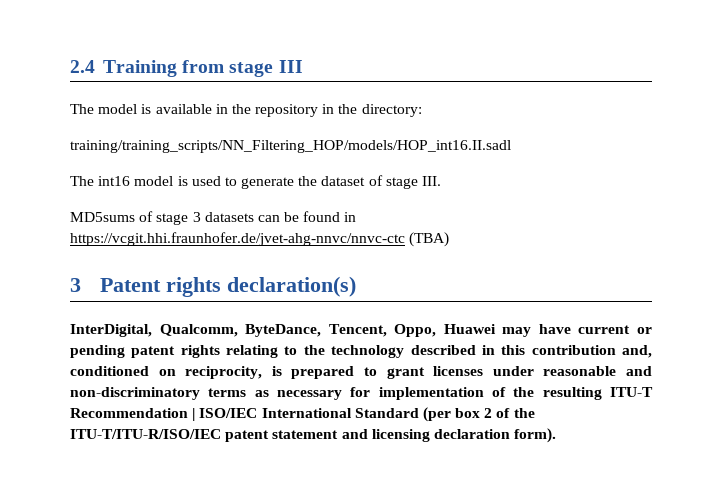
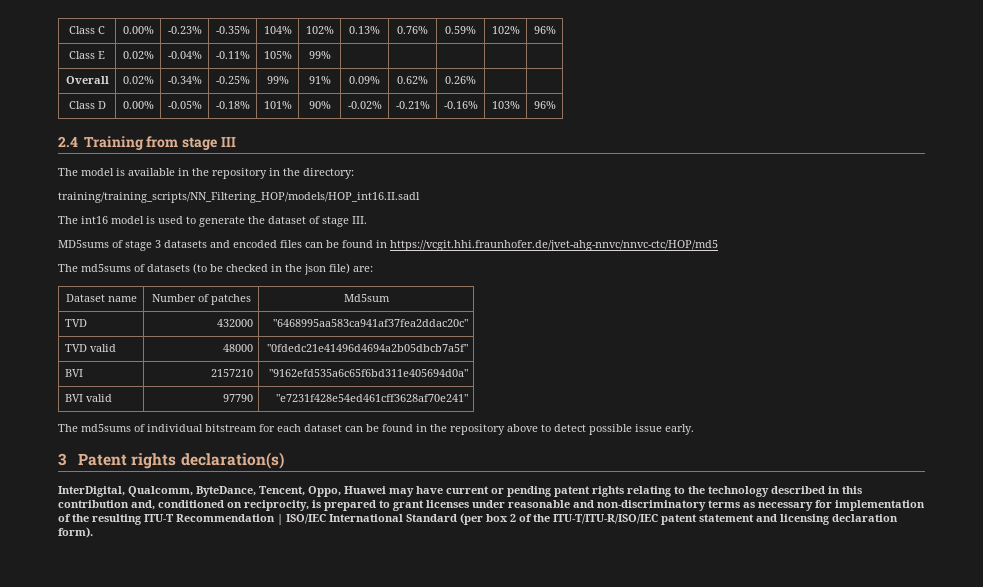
+ Class C | 0.00% | -0.23% | -0.35% | 104% | 102% | 0.13% | 0.76% | 0.59% | 102% | 96%
+ Class E | 0.02% | -0.04% | -0.11% | 105% | 99% | | | | |
+ Overall | 0.02% | -0.34% | -0.25% | 99% | 91% | 0.09% | 0.62% | 0.26% | |
+ Class D | 0.00% | -0.05% | -0.18% | 101% | 90% | -0.02% | -0.21% | -0.16% | 103% | 96%
- MD5sums of stage 3 datasets can be found in https://vcgit.hhi.fraunhofer.de/jvet-ahg-nnvc/nnvc-ctc (TBA)
+ MD5sums of stage 3 datasets and encoded files can be found in https://vcgit.hhi.fraunhofer.de/jvet-ahg-nnvc/nnvc-ctc/HOP/md5
+ The md5sums of datasets (to be checked in the json file) are:
+ Dataset name | Number of patches | Md5sum
+ TVD | 432000 | "6468995aa583ca941af37fea2ddac20c"
+ TVD valid | 48000 | "0fdedc21e41496d4694a2b05dbcb7a5f"
+ BVI | 2157210 | "9162efd535a6c65f6bd311e405694d0a"
+ BVI valid | 97790 | "e7231f428e54ed461cff3628af70e241"
+ The md5sums of individual bitstream for each dataset can be found in the repository above to detect possible issue early.

